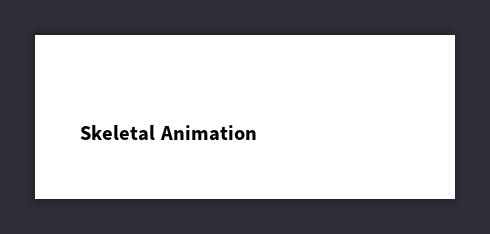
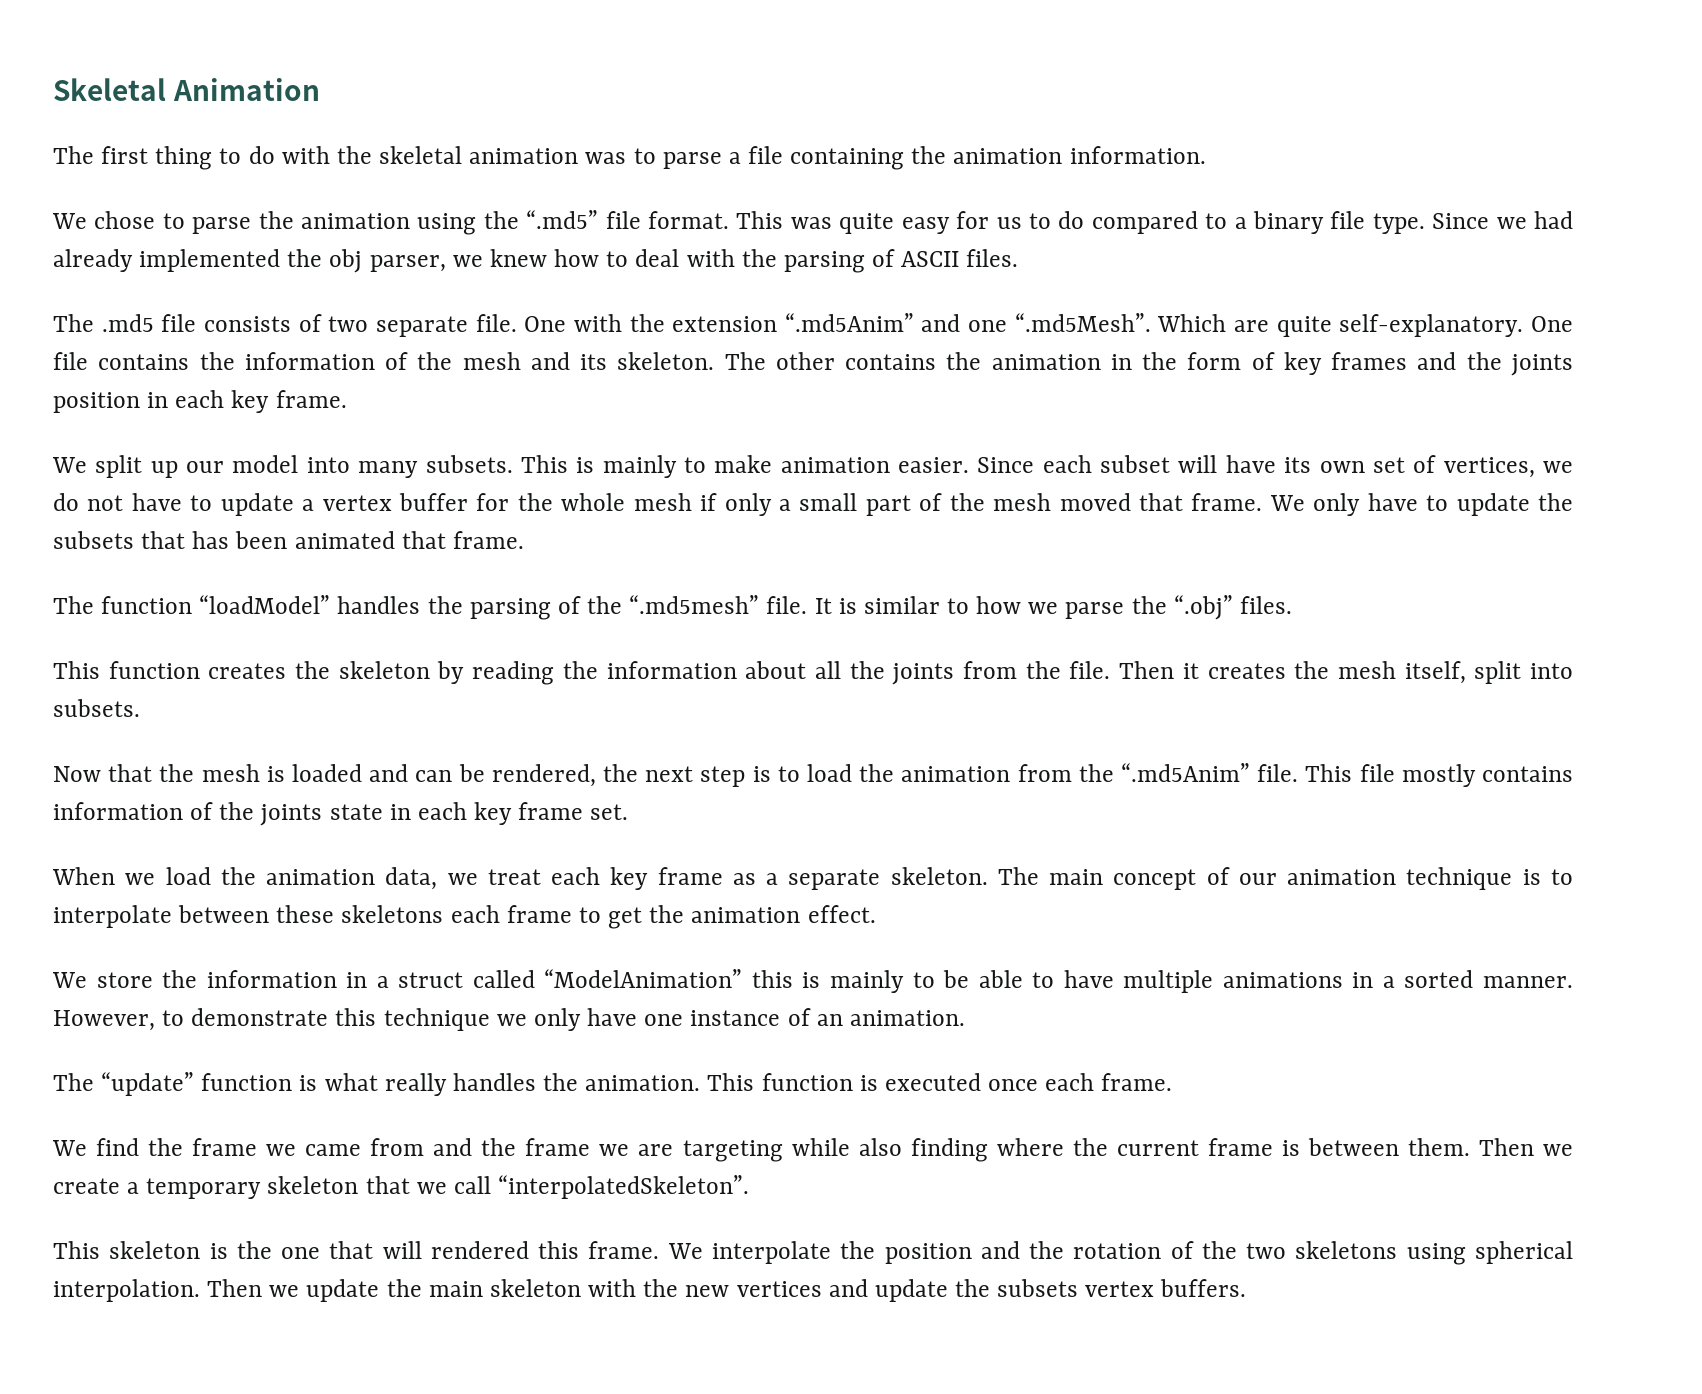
+ The first thing to do with the skeletal animation was to parse a file containing the animation information.
+ We chose to parse the animation using the “.md5” file format. This was quite easy for us to do compared to a binary file type. Since we had already implemented the obj parser, we knew how to deal with the parsing of ASCII files.
+ The .md5 file consists of two separate file. One with the extension “.md5Anim” and one “.md5Mesh”. Which are quite self-explanatory. One file contains the information of the mesh and its skeleton. The other contains the animation in the form of key frames and the joints position in each key frame.
+ We split up our model into many subsets. This is mainly to make animation easier. Since each subset will have its own set of vertices, we do not have to update a vertex buffer for the whole mesh if only a small part of the mesh moved that frame. We only have to update the subsets that has been animated that frame.
+ The function “loadModel” handles the parsing of the “.md5mesh” file. It is similar to how we parse the “.obj” files.
+ This function creates the skeleton by reading the information about all the joints from the file. Then it creates the mesh itself, split into subsets.
+ Now that the mesh is loaded and can be rendered, the next step is to load the animation from the “.md5Anim” file. This file mostly contains information of the joints state in each key frame set.
+ When we load the animation data, we treat each key frame as a separate skeleton. The main concept of our animation technique is to interpolate between these skeletons each frame to get the animation effect.
+ We store the information in a struct called “ModelAnimation” this is mainly to be able to have multiple animations in a sorted manner. However, to demonstrate this technique we only have one instance of an animation.
+ The “update” function is what really handles the animation. This function is executed once each frame.
+ We find the frame we came from and the frame we are targeting while also finding where the current frame is between them. Then we create a temporary skeleton that we call “interpolatedSkeleton”.
+ This skeleton is the one that will rendered this frame. We interpolate the position and the rotation of the two skeletons using spherical interpolation. Then we update the main skeleton with the new vertices and update the subsets vertex buffers.

